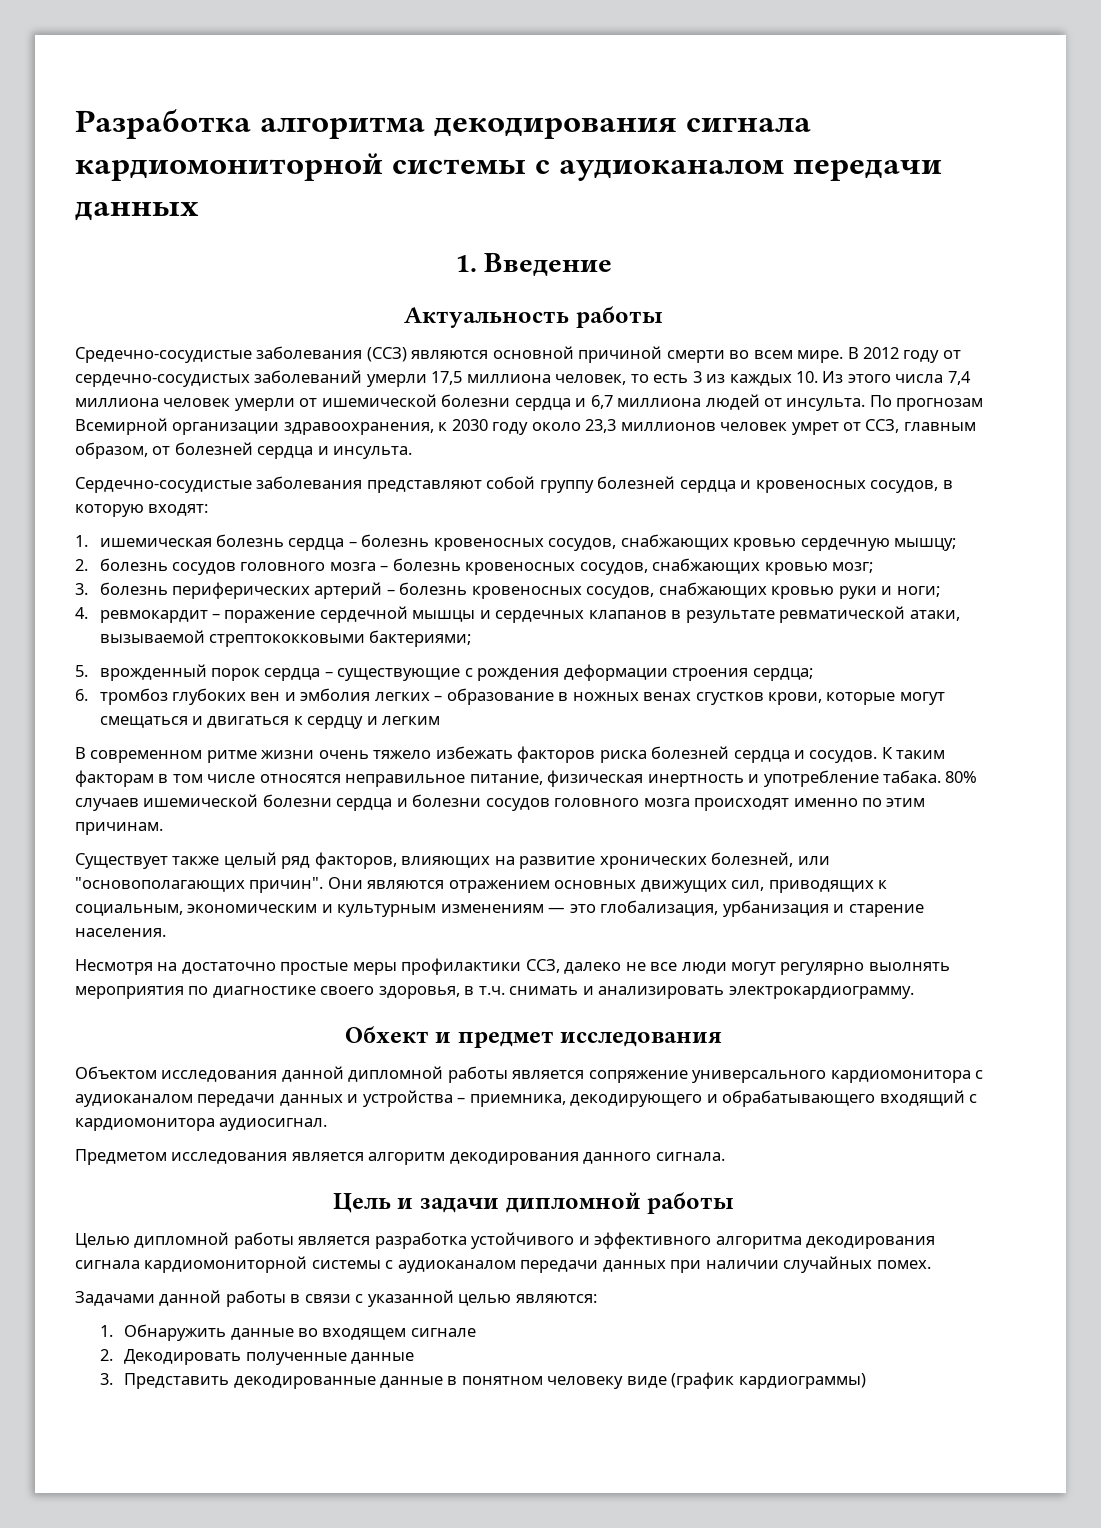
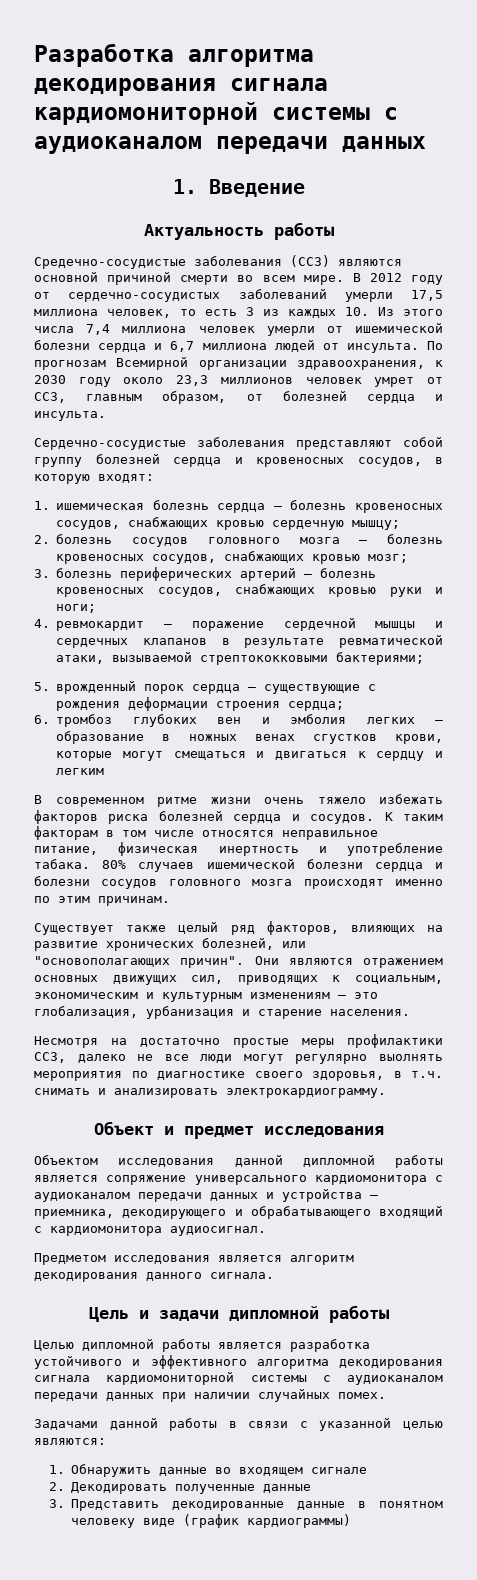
- Обхект и предмет исследования
+ Объект и предмет исследования

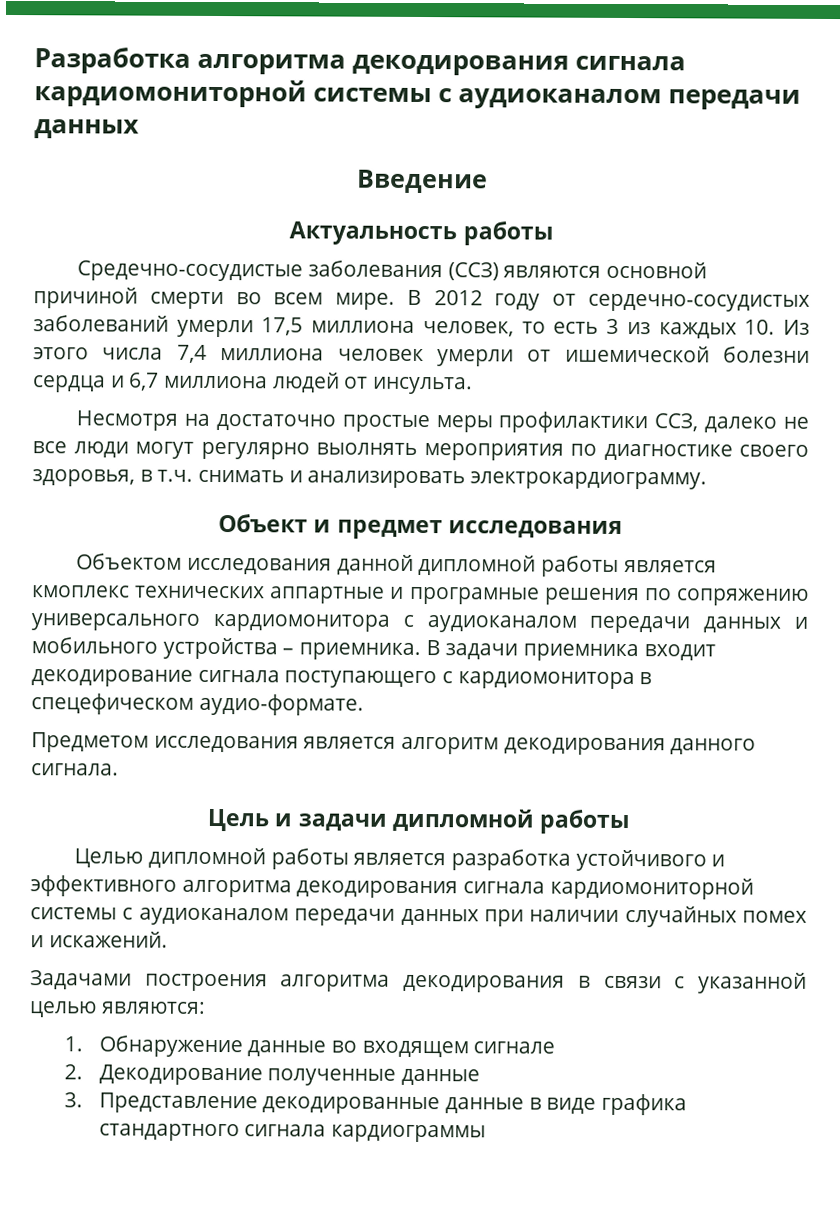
- 1. Введение
+ Введение
- По прогнозам Всемирной организации здравоохранения, к 2030 году около 23,3 миллионов человек умрет от ССЗ, главным образом, от болезней сердца и инсульта.
- Сердечно-сосудистые заболевания представляют собой группу болезней сердца и кровеносных сосудов, в которую входят:
- 1. ишемическая болезнь сердца – болезнь кровеносных сосудов, снабжающих кровью сердечную мышцу;
- 2. болезнь сосудов головного мозга – болезнь кровеносных сосудов, снабжающих кровью мозг;
- 3. болезнь периферических артерий – болезнь кровеносных сосудов, снабжающих кровью руки и ноги;
- 4. ревмокардит – поражение сердечной мышцы и сердечных клапанов в результате ревматической атаки, вызываемой стрептококковыми бактериями;
- 5. врожденный порок сердца – существующие с рождения деформации строения сердца;
- 6. тромбоз глубоких вен и эмболия легких – образование в ножных венах сгустков крови, которые могут смещаться и двигаться к сердцу и легким
- В современном ритме жизни очень тяжело избежать факторов риска болезней сердца и сосудов. К таким факторам в том числе относятся неправильное питание, физическая инертность и употребление табака. 80% случаев ишемической болезни сердца и болезни сосудов головного мозга происходят именно по этим причинам.
- Существует также целый ряд факторов, влияющих на развитие хронических болезней, или "основополагающих причин". Они являются отражением основных движущих сил, приводящих к социальным, экономическим и культурным изменениям — это глобализация, урбанизация и старение населения.
- Объектом исследования данной дипломной работы является сопряжение универсального кардиомонитора с аудиоканалом передачи данных и устройства – приемника, декодирующего и обрабатывающего входящий с кардиомонитора аудиосигнал.
+ Объектом исследования данной дипломной работы является кмоплекс технических аппартные и програмные решения по сопряжению универсального кардиомонитора с аудиоканалом передачи данных и мобильного устройства – приемника. В задачи приемника входит декодирование сигнала поступающего с кардиомонитора в спецефическом аудио-формате.
- Целью дипломной работы является разработка устойчивого и эффективного алгоритма декодирования сигнала кардиомониторной системы с аудиоканалом передачи данных при наличии случайных помех.
- Задачами данной работы в связи с указанной целью являются:
+ Целью дипломной работы является разработка устойчивого и эффективного алгоритма декодирования сигнала кардиомониторной системы с аудиоканалом передачи данных при наличии случайных помех и искажений.
+ Задачами построения алгоритма декодирования в связи с указанной целью являются:
- 1. Обнаружить данные во входящем сигнале
+ 1. Обнаружение данные во входящем сигнале
- 2. Декодировать полученные данные
+ 2. Декодирование полученные данные
- 3. Представить декодированные данные в понятном человеку виде (график кардиограммы)
+ 3. Представление декодированные данные в виде графика стандартного сигнала кардиограммы

